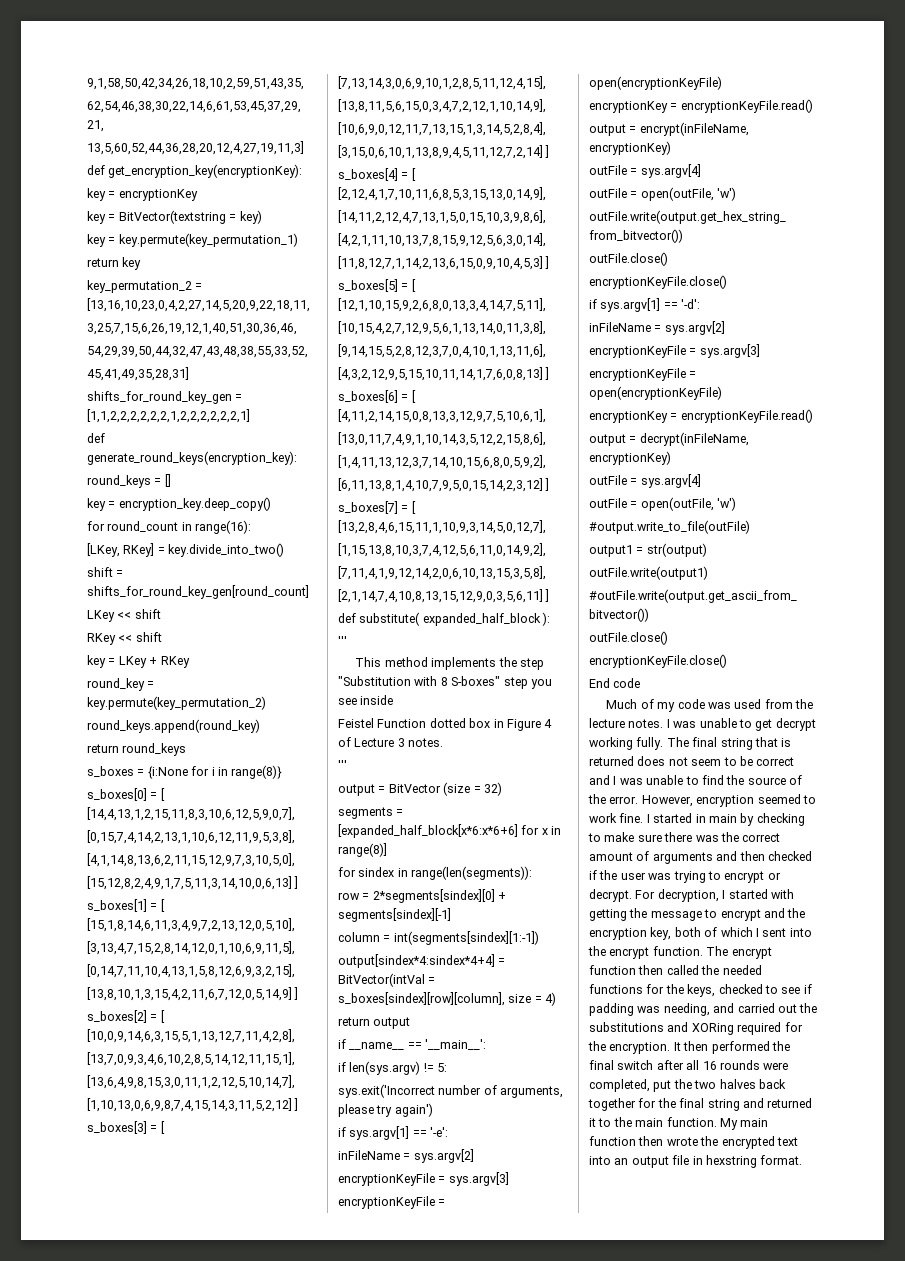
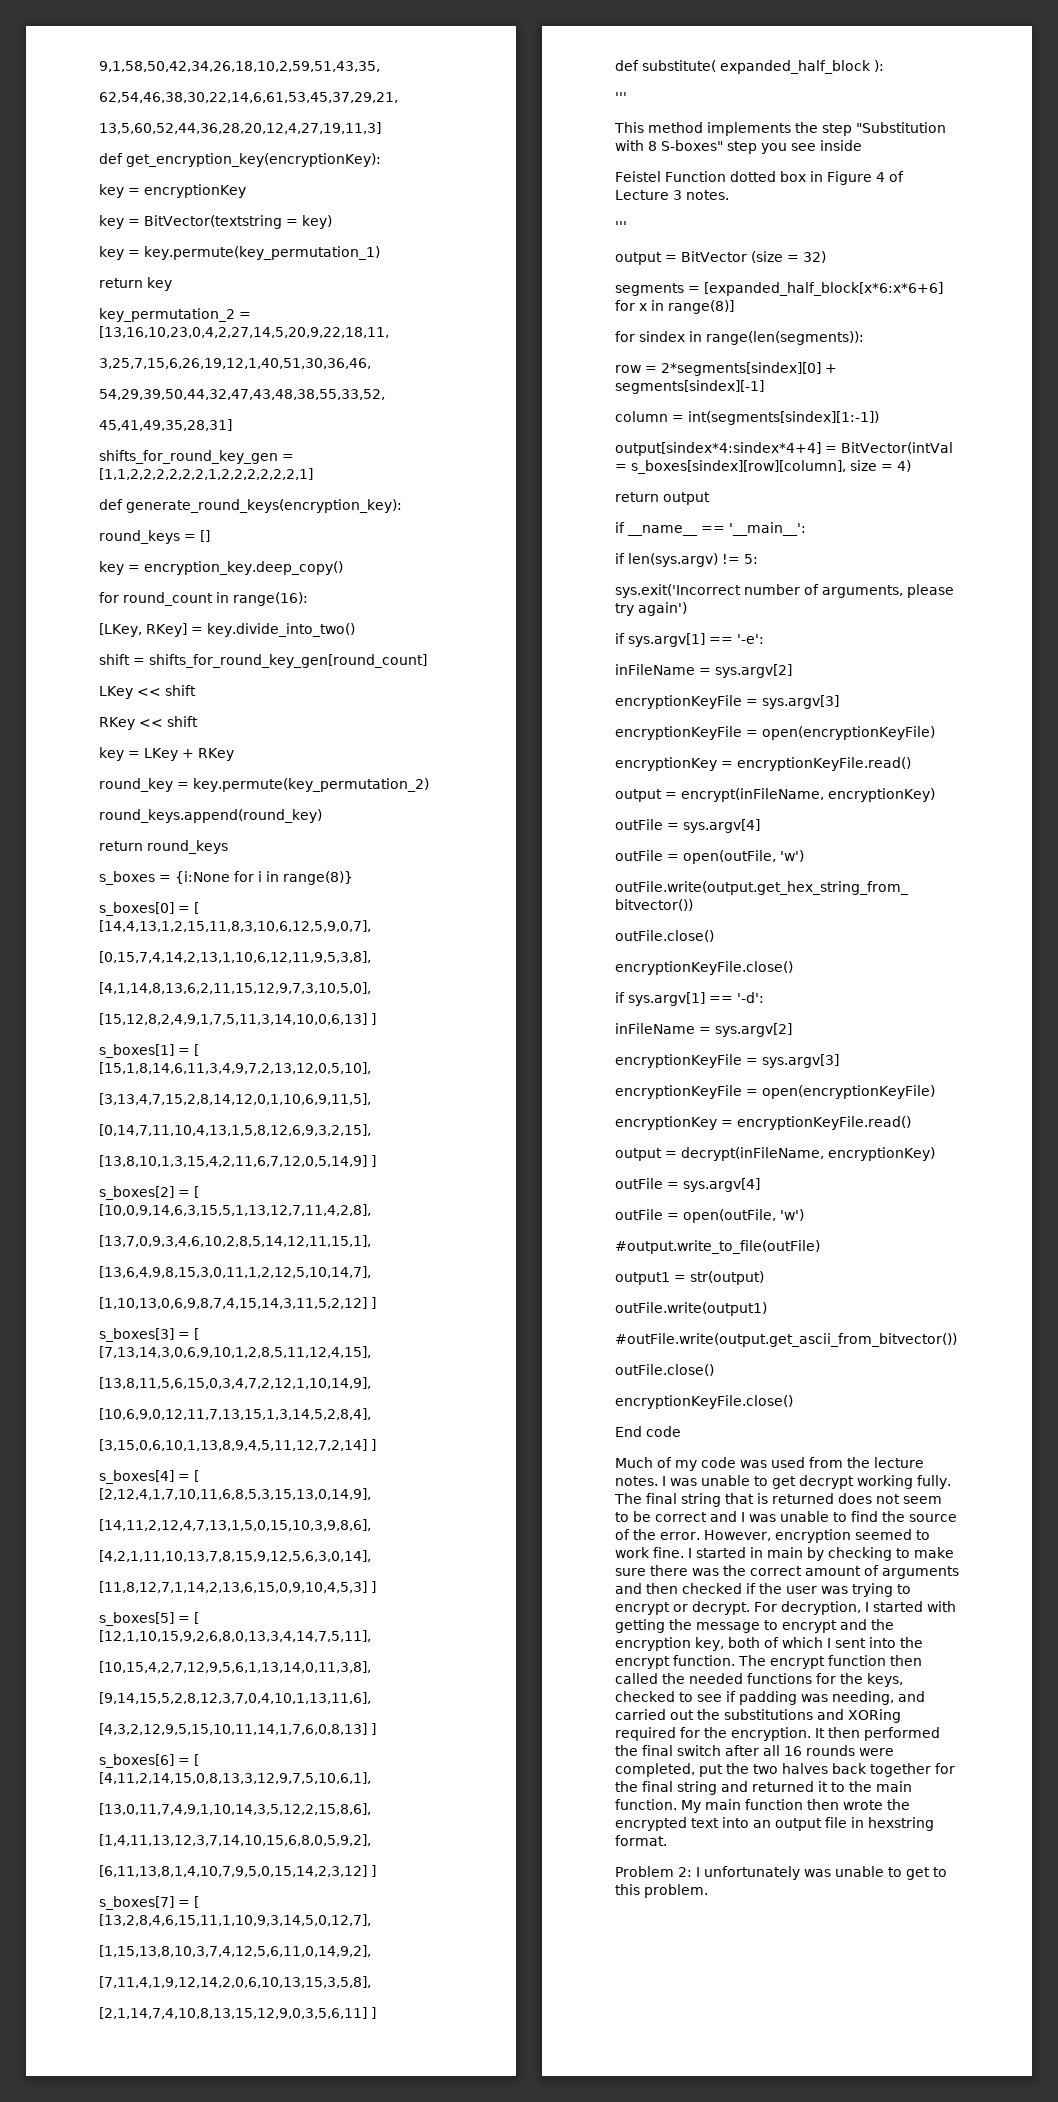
+ Problem 2: I unfortunately was unable to get to this problem.

